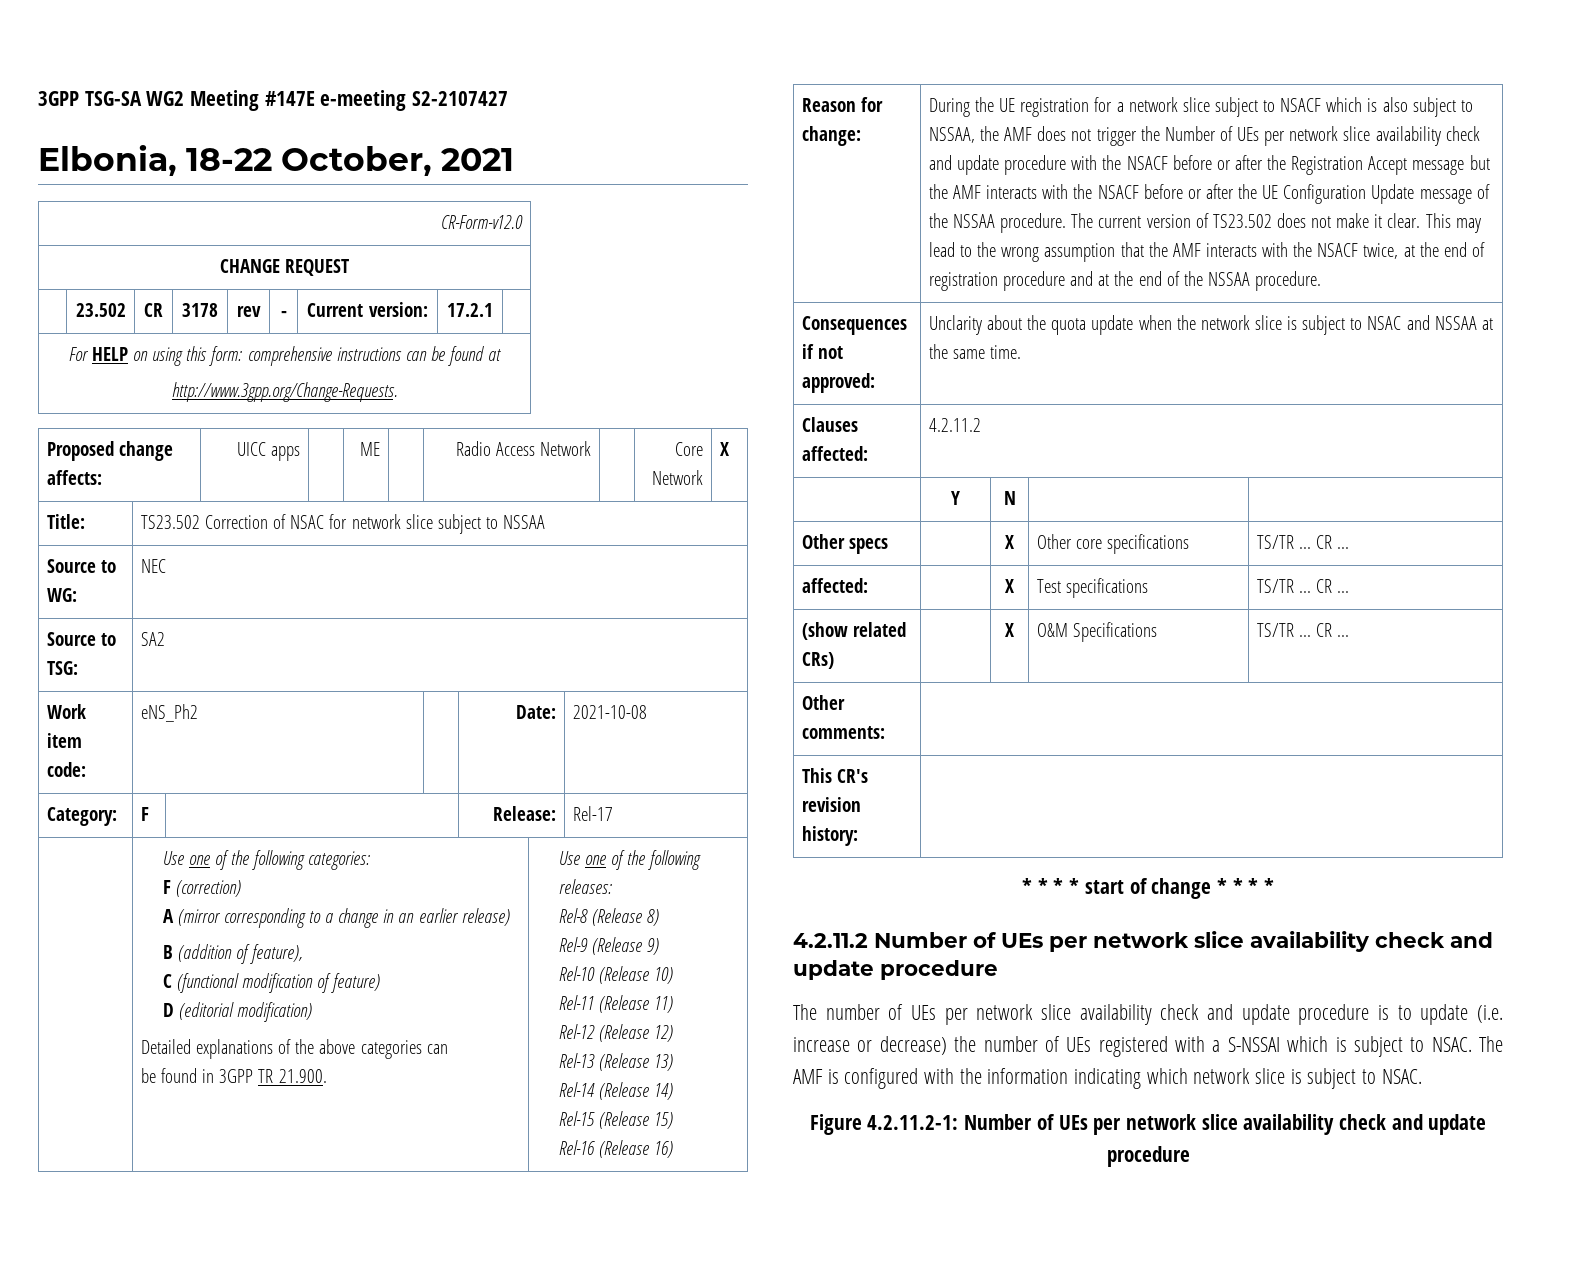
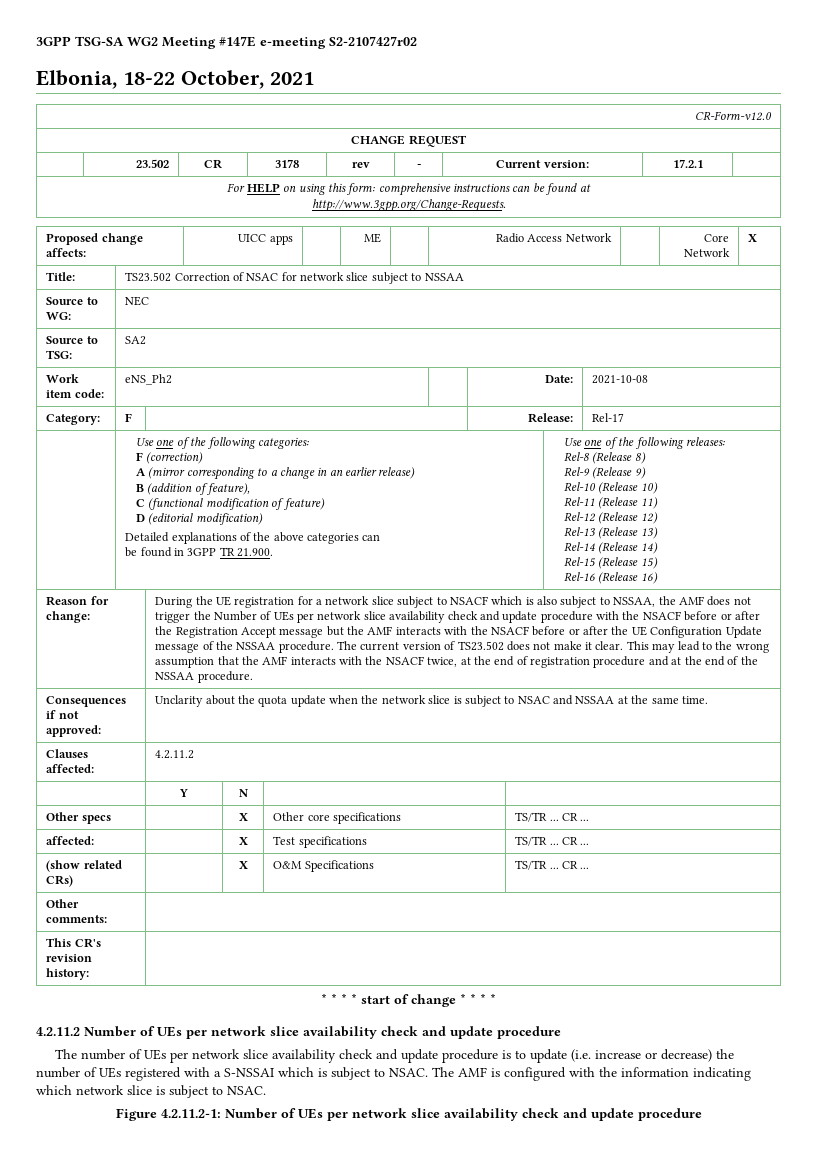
- 3GPP TSG-SA WG2 Meeting #147E e-meeting S2-2107427
+ 3GPP TSG-SA WG2 Meeting #147E e-meeting S2-2107427r02

